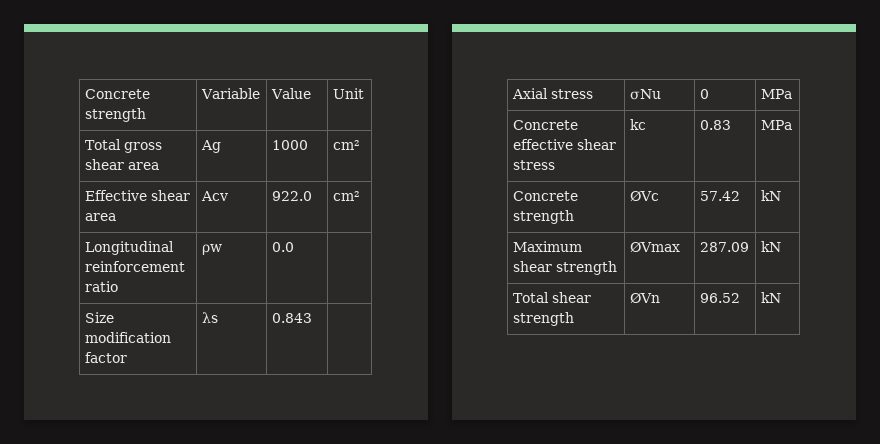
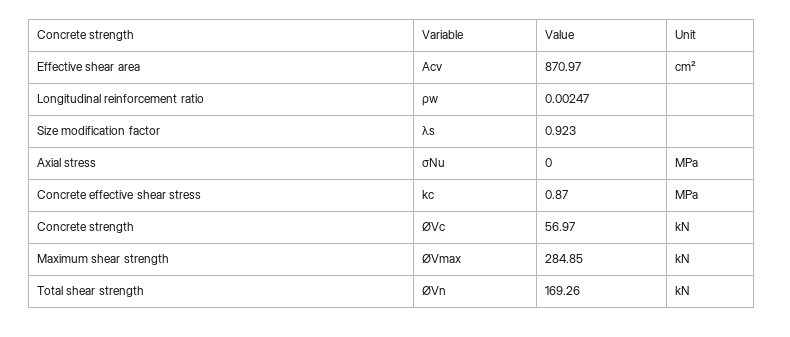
- Total gross shear area | Ag | 1000 | cm²
- Effective shear area | Acv | 922.0 | cm²
+ Effective shear area | Acv | 870.97 | cm²
- Longitudinal reinforcement ratio | ρw | 0.0 |
+ Longitudinal reinforcement ratio | ρw | 0.00247 |
- Size modification factor | λs | 0.843 |
+ Size modification factor | λs | 0.923 |
- Concrete effective shear stress | kc | 0.83 | MPa
+ Concrete effective shear stress | kc | 0.87 | MPa
- Concrete strength | ØVc | 57.42 | kN
+ Concrete strength | ØVc | 56.97 | kN
- Maximum shear strength | ØVmax | 287.09 | kN
+ Maximum shear strength | ØVmax | 284.85 | kN
- Total shear strength | ØVn | 96.52 | kN
+ Total shear strength | ØVn | 169.26 | kN

